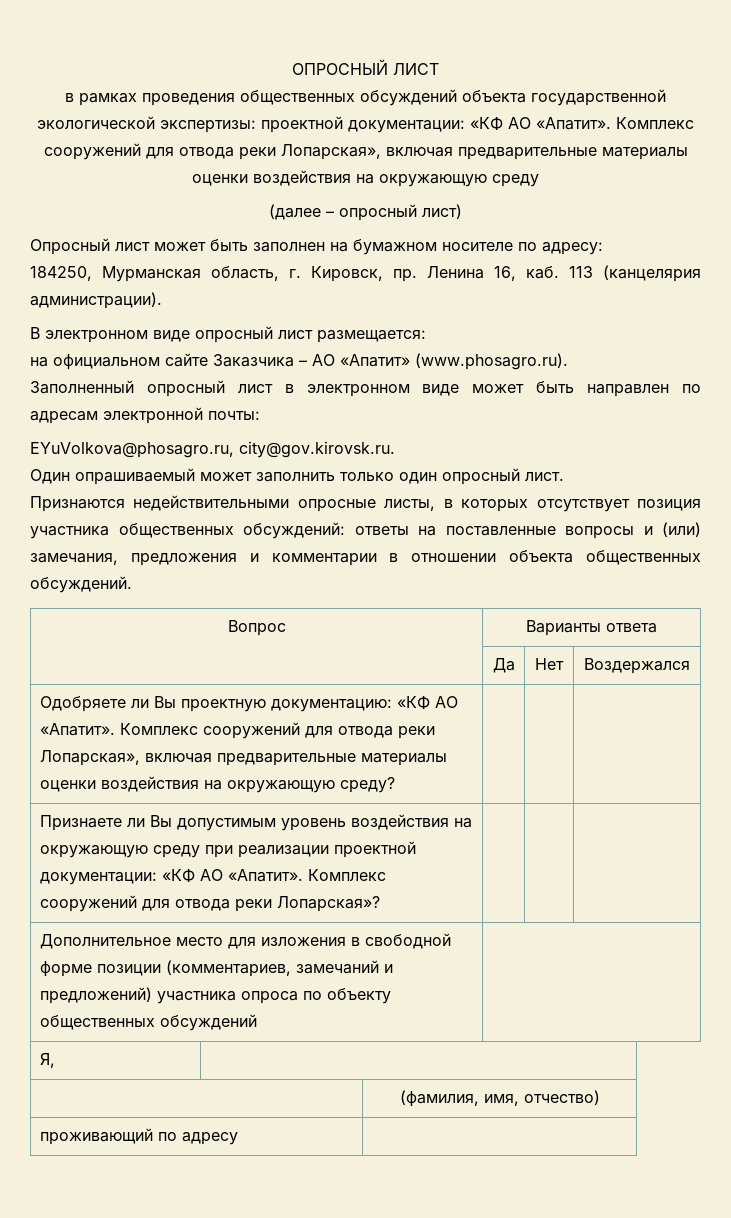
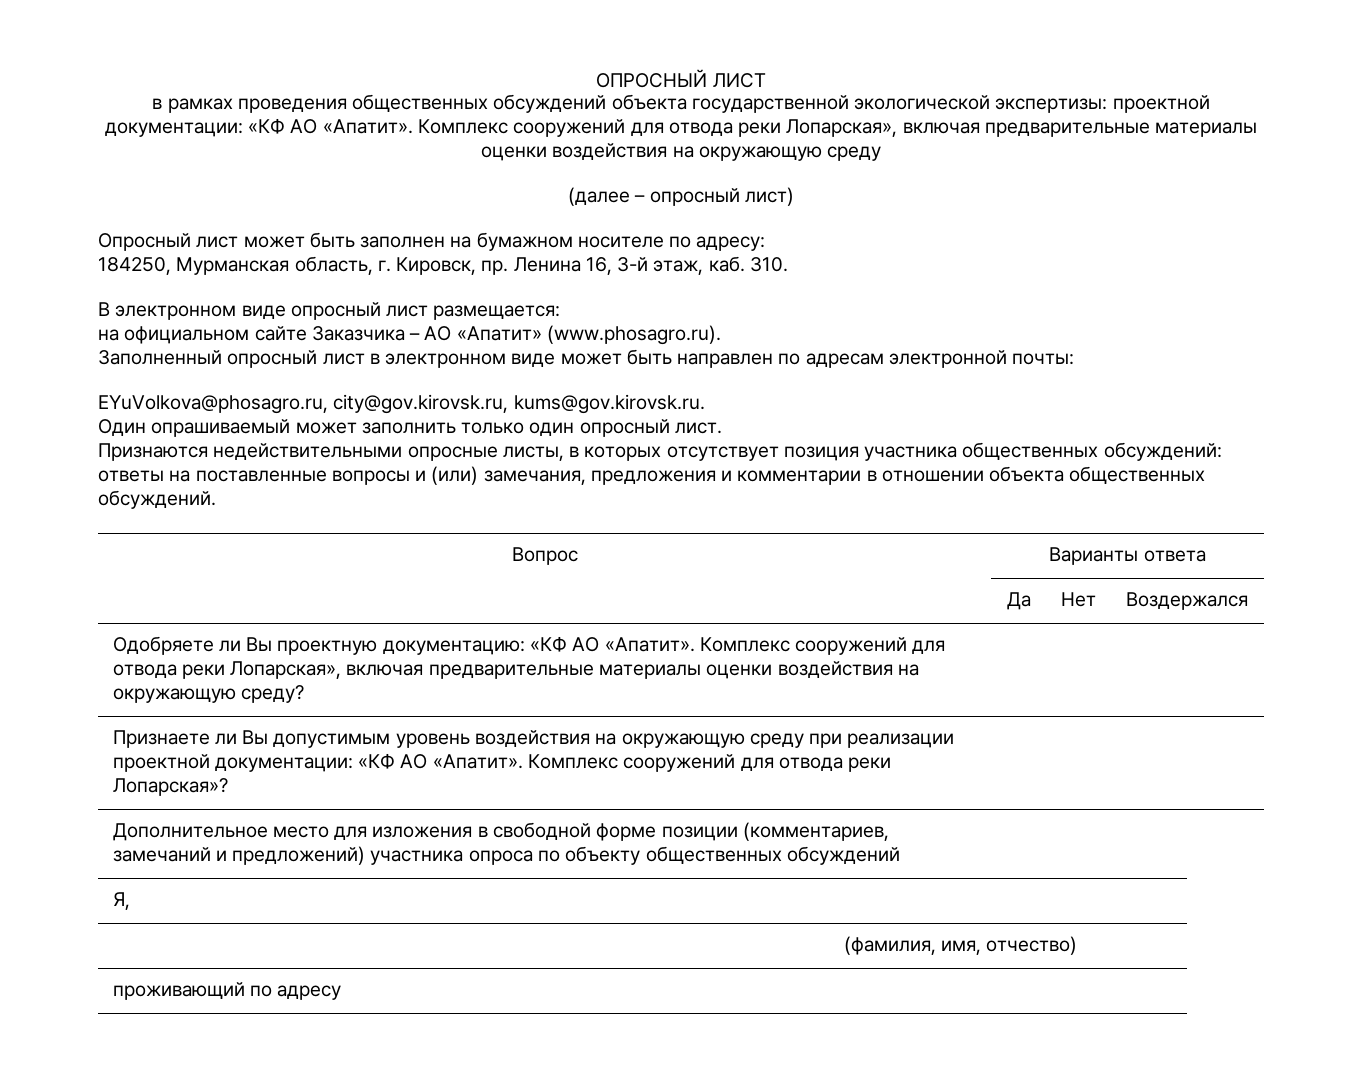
- Ленина 16, каб. 113 (канцелярия администрации).
+ Ленина 16, 3-й этаж, каб. 310.
- EYuVolkova@phosagro.ru, city@gov.kirovsk.ru.
+ EYuVolkova@phosagro.ru, city@gov.kirovsk.ru, kums@gov.kirovsk.ru.

